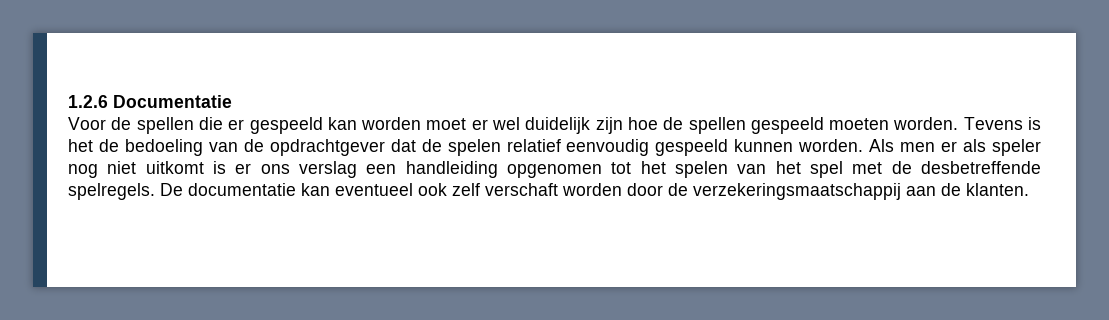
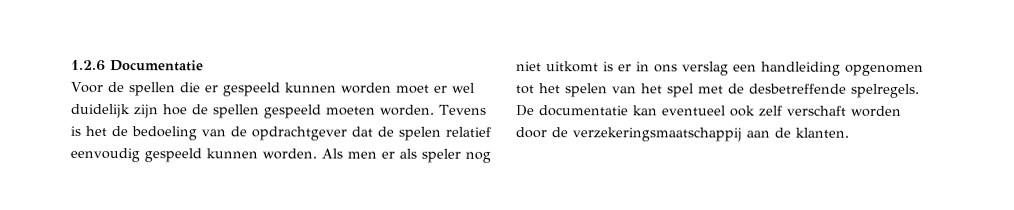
- Voor de spellen die er gespeeld kan worden moet er wel duidelijk zijn hoe de spellen gespeeld moeten worden.
+ Voor de spellen die er gespeeld kunnen worden moet er wel duidelijk zijn hoe de spellen gespeeld moeten worden.
- Als men er als speler nog niet uitkomt is er ons verslag een handleiding opgenomen tot het spelen van het spel met de desbetreffende spelregels.
+ Als men er als speler nog niet uitkomt is er in ons verslag een handleiding opgenomen tot het spelen van het spel met de desbetreffende spelregels.

